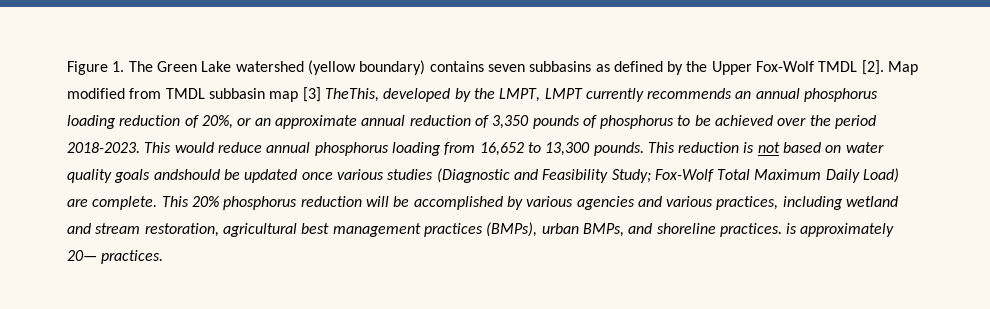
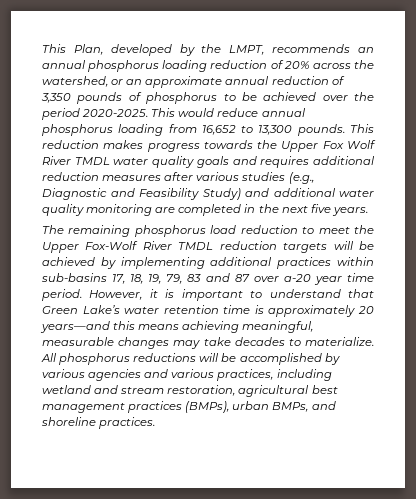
- Figure 1. The Green Lake watershed (yellow boundary) contains seven subbasins as defined by the Upper Fox-Wolf TMDL [2]. Map modified from TMDL subbasin map [3] TheThis, developed by the LMPT, LMPT currently recommends an annual phosphorus loading reduction of 20%, or an approximate annual reduction of 3,350 pounds of phosphorus to be achieved over the period 2018-2023.
+ This Plan, developed by the LMPT, recommends an annual phosphorus loading reduction of 20% across the watershed, or an approximate annual reduction of 3,350 pounds of phosphorus to be achieved over the period 2020-2025.
- This reduction is not based on water quality goals andshould be updated once various studies (Diagnostic and Feasibility Study; Fox-Wolf Total Maximum Daily Load) are complete. This 20% phosphorus reduction will be accomplished by various agencies and various practices, including wetland and stream restoration, agricultural best management practices (BMPs), urban BMPs, and shoreline practices. is approximately 20— practices.
+ This reduction makes progress towards the Upper Fox Wolf River TMDL water quality goals and requires additional reduction measures after various studies (e.g., Diagnostic and Feasibility Study) and additional water quality monitoring are completed in the next five years.
+ The remaining phosphorus load reduction to meet the Upper Fox-Wolf River TMDL reduction targets will be achieved by implementing additional practices within sub-basins 17, 18, 19, 79, 83 and 87 over a-20 year time period. However, it is important to understand that Green Lake’s water retention time is approximately 20 years—and this means achieving meaningful, measurable changes may take decades to materialize. All phosphorus reductions will be accomplished by various agencies and various practices, including wetland and stream restoration, agricultural best management practices (BMPs), urban BMPs, and shoreline practices.

